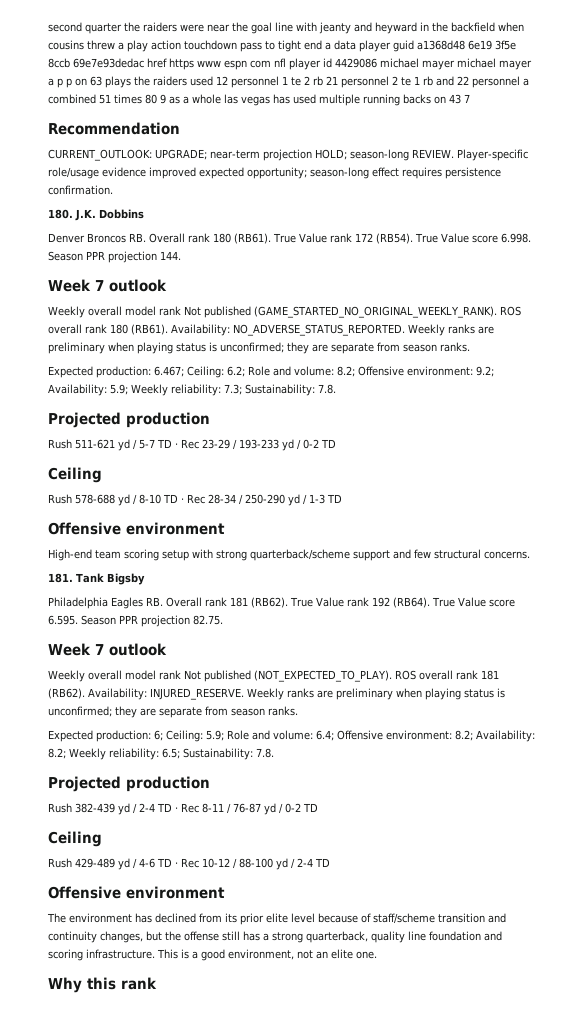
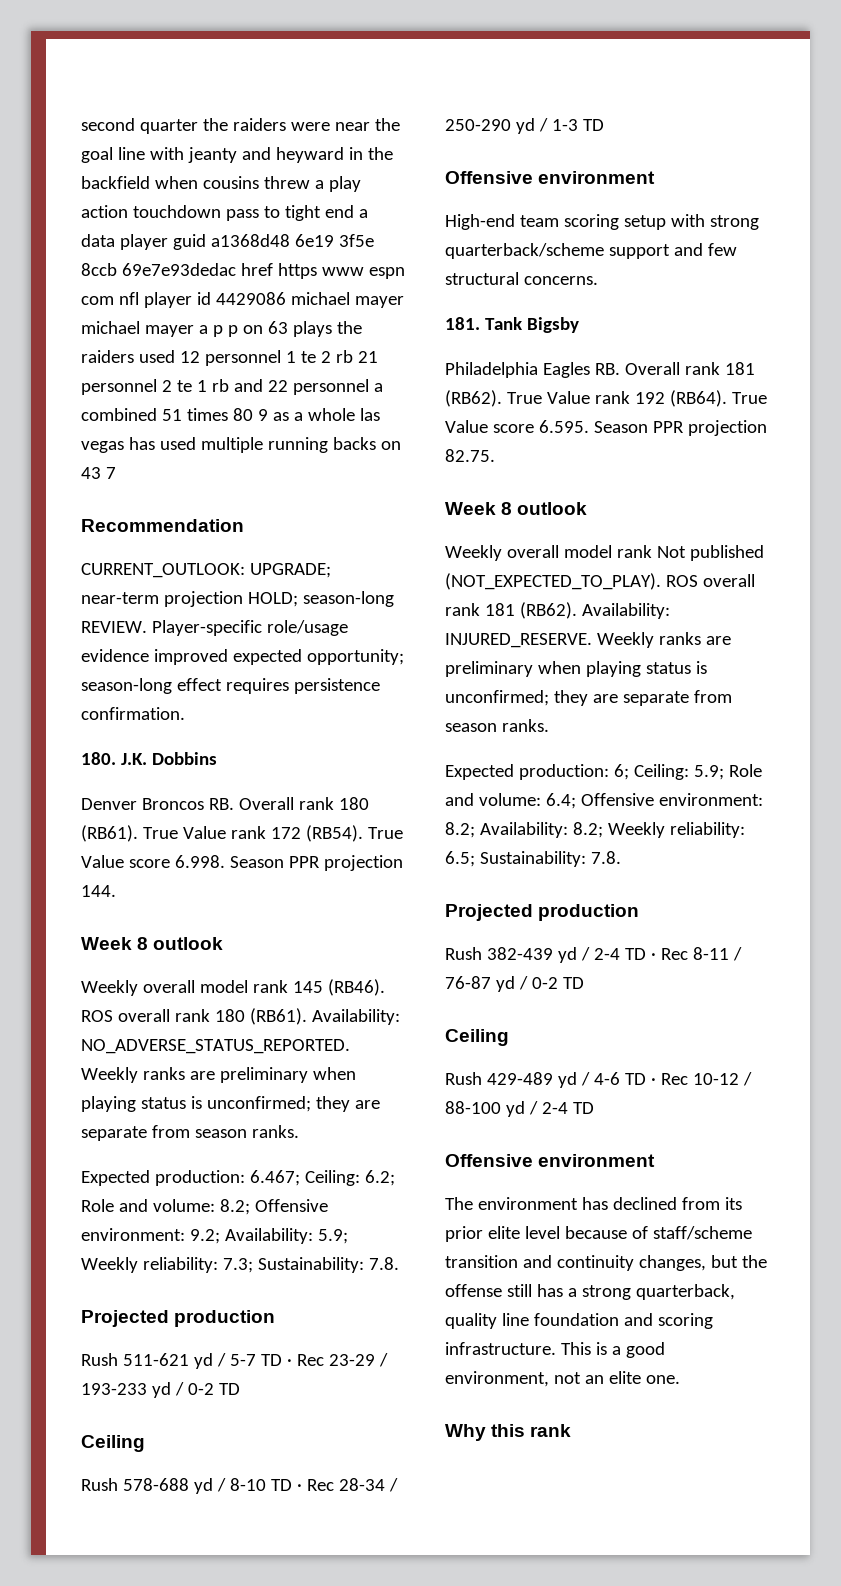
  True Value score 6.998. Season PPR projection 144.
- Week 7 outlook
- Weekly overall model rank Not published (GAME_STARTED_NO_ORIGINAL_WEEKLY_RANK).
+ Week 8 outlook
+ Weekly overall model rank 145 (RB46).
  True Value score 6.595. Season PPR projection 82.75.
- Week 7 outlook
+ Week 8 outlook

